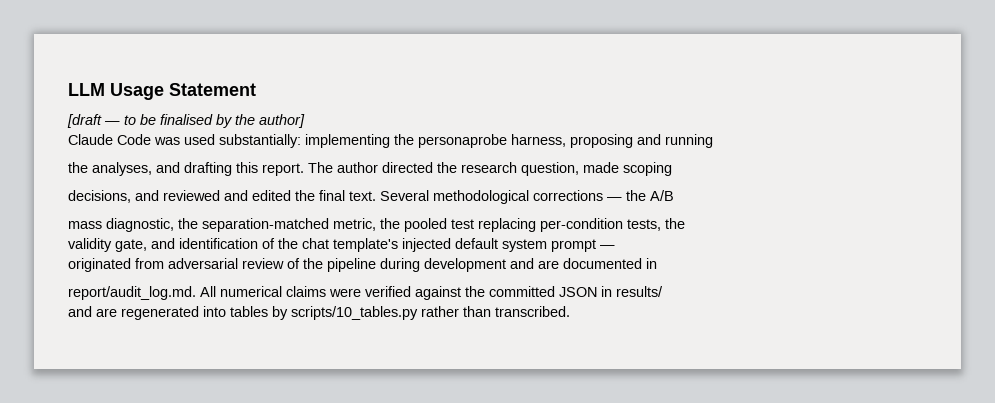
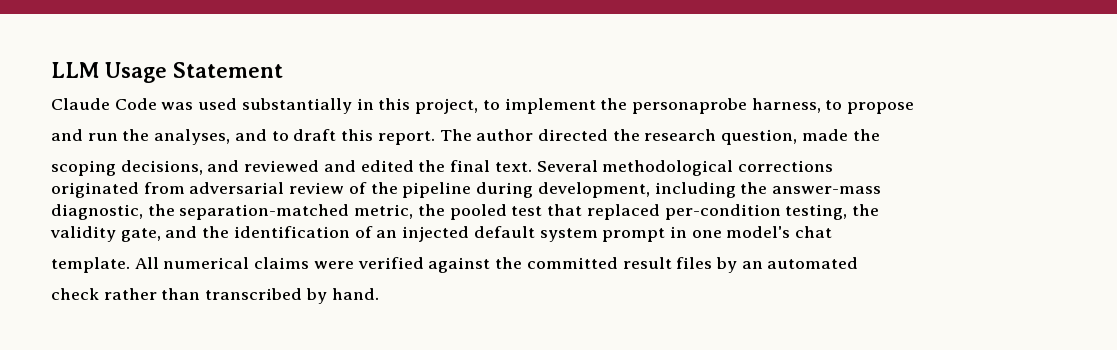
- [draft — to be finalised by the author]
- Claude Code was used substantially: implementing the personaprobe harness, proposing and running
- the analyses, and drafting this report.
+ Claude Code was used substantially in this project, to implement the personaprobe harness, to propose
+ and run the analyses, and to draft this report.
- The author directed the research question, made scoping
- decisions, and reviewed and edited the final text.
+ The author directed the research question, made the
+ scoping decisions, and reviewed and edited the final text.
- Several methodological corrections — the A/B
- mass diagnostic, the separation-matched metric, the pooled test replacing per-condition tests, the
- validity gate, and identification of the chat template's injected default system prompt —
+ Several methodological corrections
- originated from adversarial review of the pipeline during development and are documented in
- report/audit_log.md. All numerical claims were verified against the committed JSON in results/
- and are regenerated into tables by scripts/10_tables.py rather than transcribed.
+ originated from adversarial review of the pipeline during development, including the answer-mass
+ diagnostic, the separation-matched metric, the pooled test that replaced per-condition testing, the
+ validity gate, and the identification of an injected default system prompt in one model's chat
+ template. All numerical claims were verified against the committed result files by an automated
+ check rather than transcribed by hand.

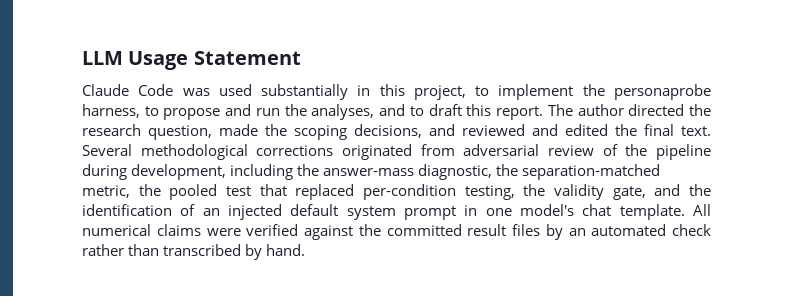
- Claude Code was used substantially in this project, to implement the personaprobe harness, to propose
- and run the analyses, and to draft this report.
+ Claude Code was used substantially in this project, to implement the personaprobe harness, to propose and run the analyses, and to draft this report.
- The author directed the research question, made the
- scoping decisions, and reviewed and edited the final text.
+ The author directed the research question, made the scoping decisions, and reviewed and edited the final text.
- Several methodological corrections
- originated from adversarial review of the pipeline during development, including the answer-mass
- diagnostic, the separation-matched metric, the pooled test that replaced per-condition testing, the
- validity gate, and the identification of an injected default system prompt in one model's chat
- template.
+ Several methodological corrections originated from adversarial review of the pipeline during development, including the answer-mass diagnostic, the separation-matched metric, the pooled test that replaced per-condition testing, the validity gate, and the identification of an injected default system prompt in one model's chat template.
- All numerical claims were verified against the committed result files by an automated
- check rather than transcribed by hand.
+ All numerical claims were verified against the committed result files by an automated check rather than transcribed by hand.

